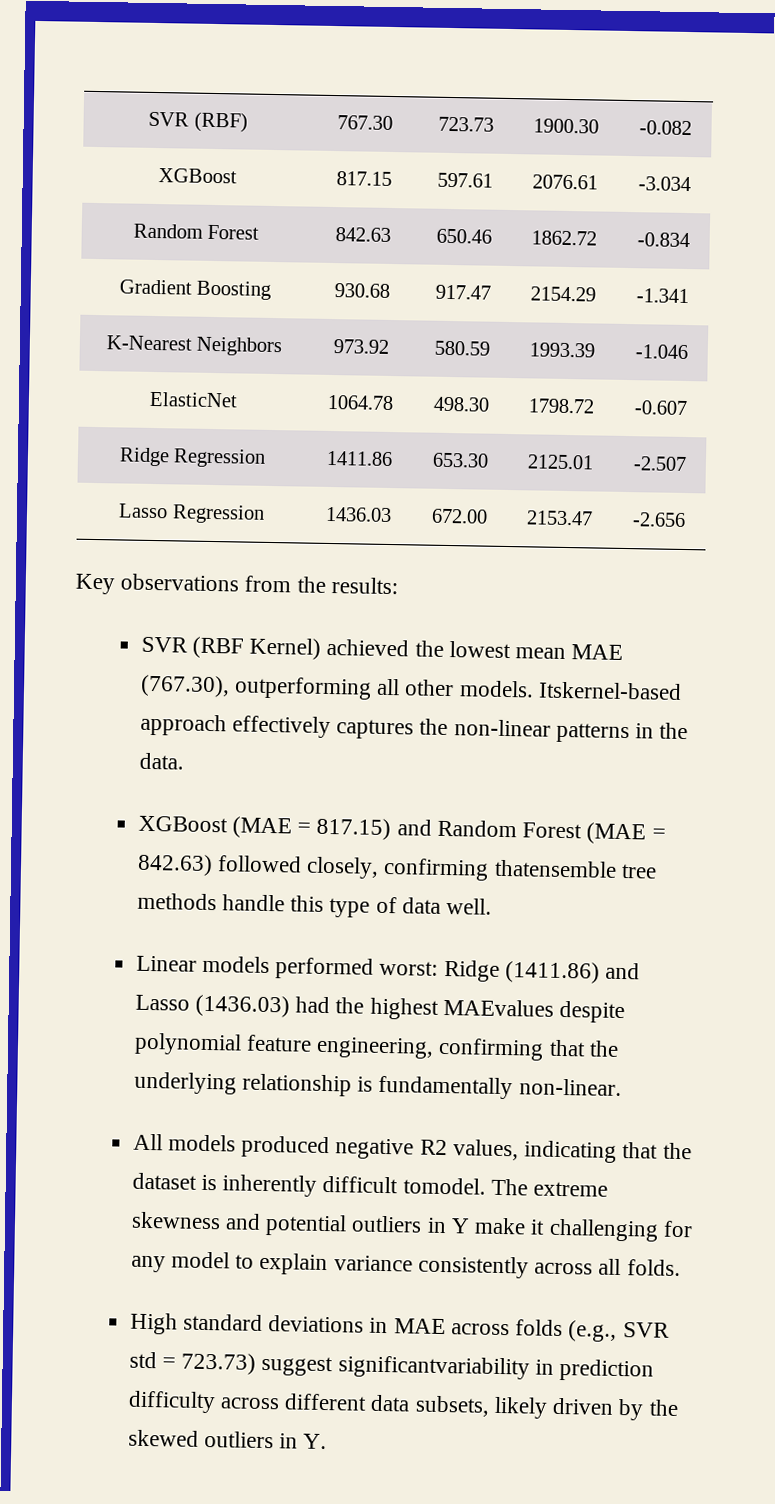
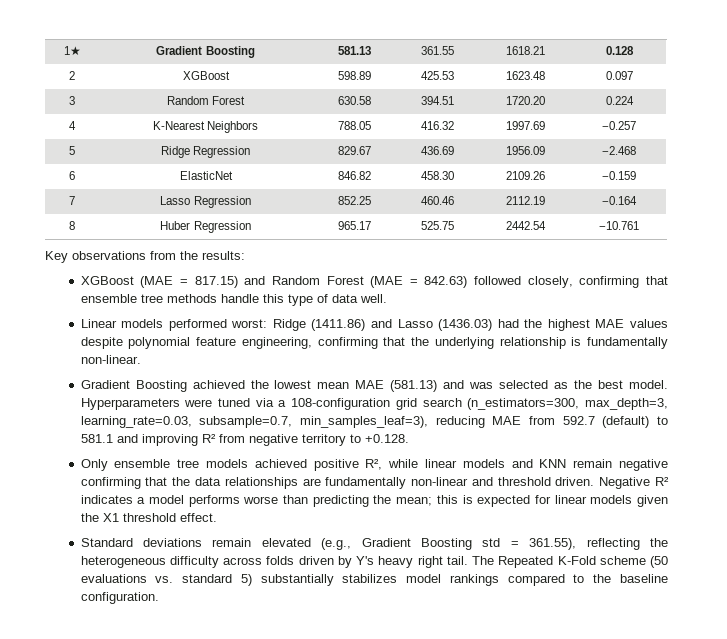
- SVR (RBF) | 767.30 | 723.73 | 1900.30 | -0.082
- XGBoost | 817.15 | 597.61 | 2076.61 | -3.034
- Random Forest | 842.63 | 650.46 | 1862.72 | -0.834
- Gradient Boosting | 930.68 | 917.47 | 2154.29 | -1.341
- K-Nearest Neighbors | 973.92 | 580.59 | 1993.39 | -1.046
- ElasticNet | 1064.78 | 498.30 | 1798.72 | -0.607
- Ridge Regression | 1411.86 | 653.30 | 2125.01 | -2.507
- Lasso Regression | 1436.03 | 672.00 | 2153.47 | -2.656
+ 1★ | Gradient Boosting | 581.13 | 361.55 | 1618.21 | 0.128
+ 2 | XGBoost | 598.89 | 425.53 | 1623.48 | 0.097
+ 3 | Random Forest | 630.58 | 394.51 | 1720.20 | 0.224
+ 4 | K-Nearest Neighbors | 788.05 | 416.32 | 1997.69 | −0.257
+ 5 | Ridge Regression | 829.67 | 436.69 | 1956.09 | −2.468
+ 6 | ElasticNet | 846.82 | 458.30 | 2109.26 | −0.159
+ 7 | Lasso Regression | 852.25 | 460.46 | 2112.19 | −0.164
+ 8 | Huber Regression | 965.17 | 525.75 | 2442.54 | −10.761
- SVR (RBF Kernel) achieved the lowest mean MAE (767.30), outperforming all other models. Itskernel-based approach effectively captures the non-linear patterns in the data.
- XGBoost (MAE = 817.15) and Random Forest (MAE = 842.63) followed closely, confirming thatensemble tree methods handle this type of data well.
+ XGBoost (MAE = 817.15) and Random Forest (MAE = 842.63) followed closely, confirming that ensemble tree methods handle this type of data well.
- Linear models performed worst: Ridge (1411.86) and Lasso (1436.03) had the highest MAEvalues despite polynomial feature engineering, confirming that the underlying relationship is fundamentally non-linear.
+ Linear models performed worst: Ridge (1411.86) and Lasso (1436.03) had the highest MAE values despite polynomial feature engineering, confirming that the underlying relationship is fundamentally non-linear.
- All models produced negative R2 values, indicating that the dataset is inherently difficult tomodel. The extreme skewness and potential outliers in Y make it challenging for any model to explain variance consistently across all folds.
- High standard deviations in MAE across folds (e.g., SVR std = 723.73) suggest significantvariability in prediction difficulty across different data subsets, likely driven by the skewed outliers in Y.
+ Gradient Boosting achieved the lowest mean MAE (581.13) and was selected as the best model. Hyperparameters were tuned via a 108-configuration grid search (n_estimators=300, max_depth=3, learning_rate=0.03, subsample=0.7, min_samples_leaf=3), reducing MAE from 592.7 (default) to 581.1 and improving R² from negative territory to +0.128.
+ Only ensemble tree models achieved positive R², while linear models and KNN remain negative confirming that the data relationships are fundamentally non-linear and threshold driven. Negative R² indicates a model performs worse than predicting the mean; this is expected for linear models given the X1 threshold effect.
+ Standard deviations remain elevated (e.g., Gradient Boosting std = 361.55), reflecting the heterogeneous difficulty across folds driven by Y's heavy right tail. The Repeated K-Fold scheme (50 evaluations vs. standard 5) substantially stabilizes model rankings compared to the baseline configuration.

